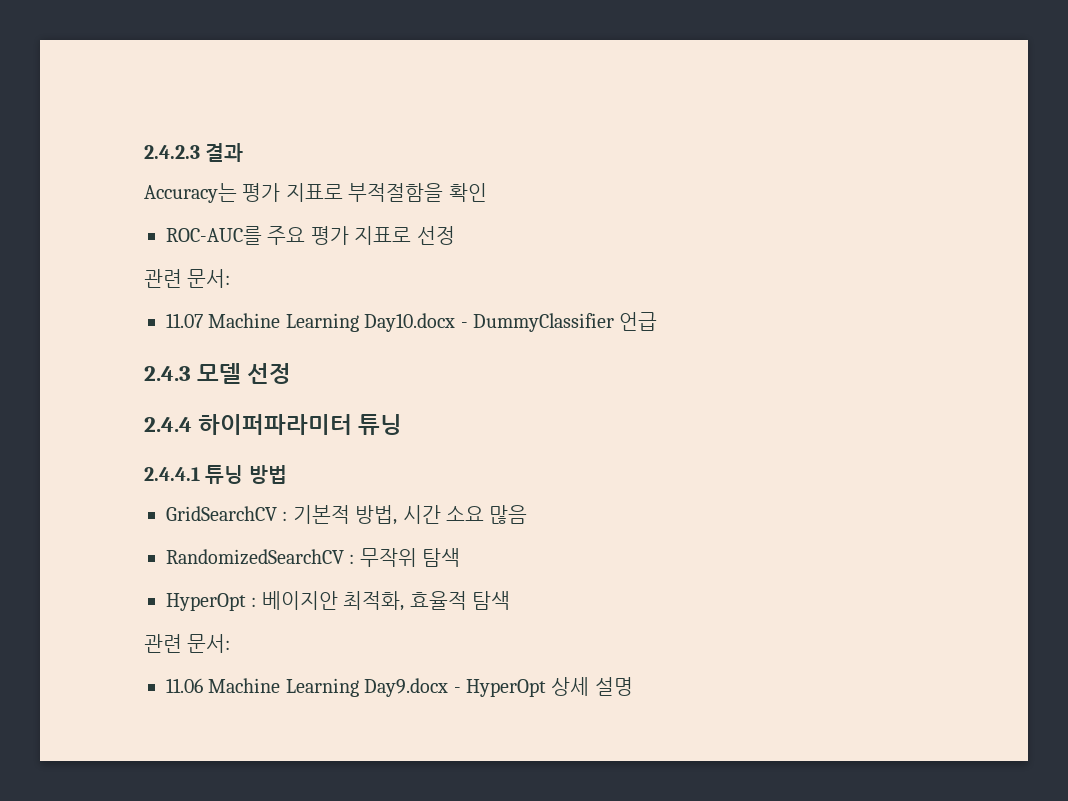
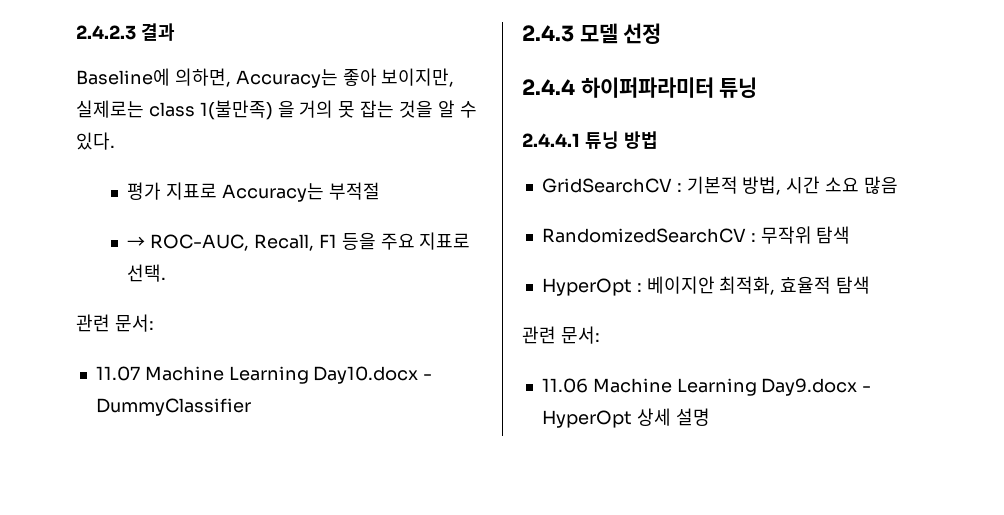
- Accuracy는 평가 지표로 부적절함을 확인
- ROC-AUC를 주요 평가 지표로 선정
+ Baseline에 의하면, Accuracy는 좋아 보이지만, 실제로는 class 1(불만족) 을 거의 못 잡는 것을 알 수 있다.
+ 평가 지표로 Accuracy는 부적절
+ → ROC-AUC, Recall, F1 등을 주요 지표로 선택.
- 11.07 Machine Learning Day10.docx - DummyClassifier 언급
+ 11.07 Machine Learning Day10.docx - DummyClassifier

